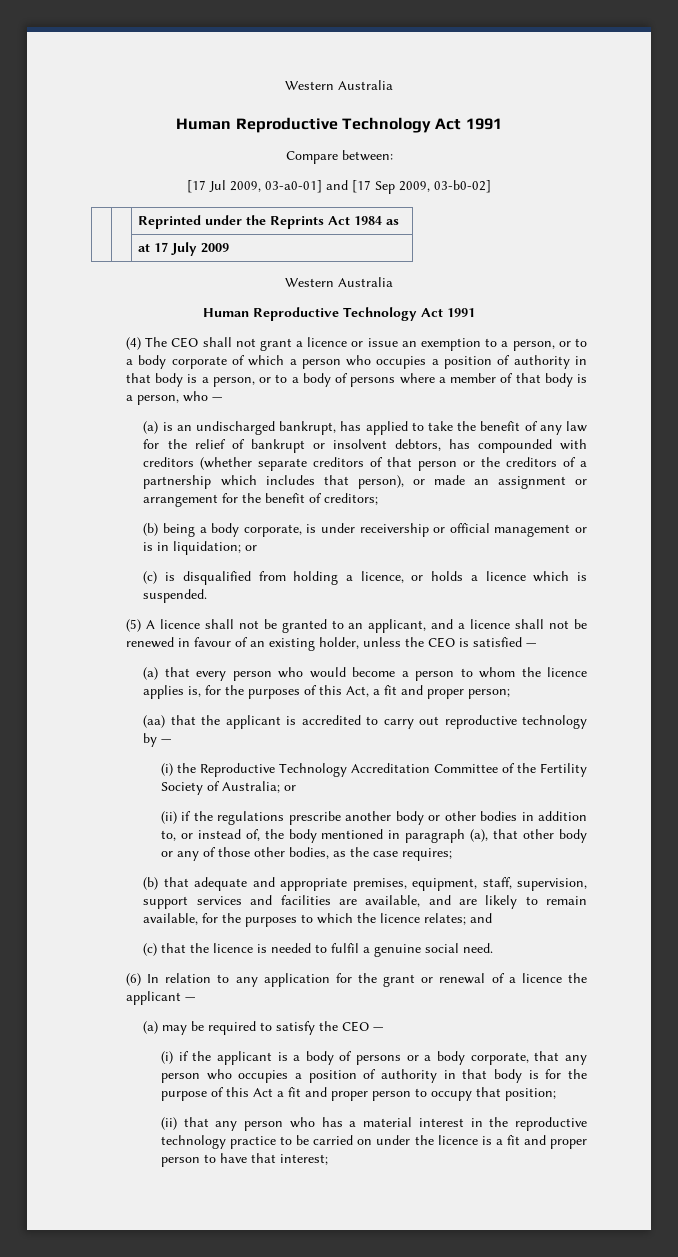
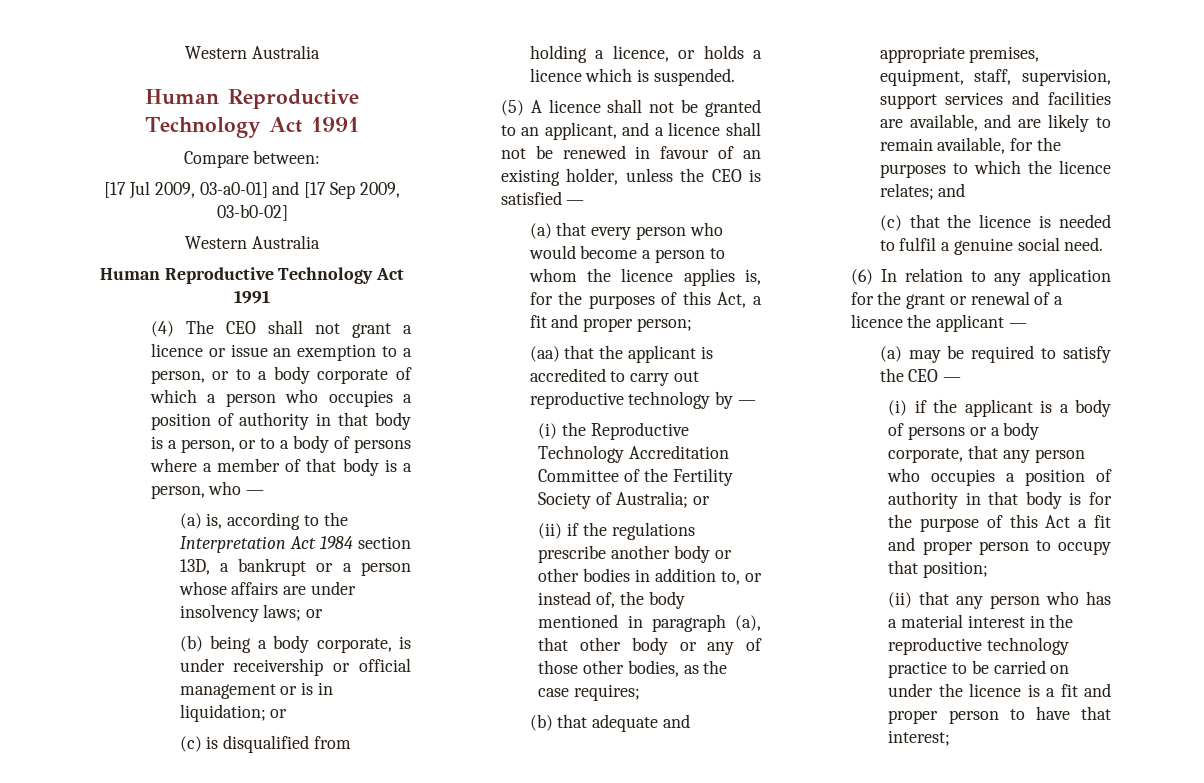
- | | Reprinted under the Reprints Act 1984 as
- | | at 17 July 2009
- (a) is an undischarged bankrupt, has applied to take the benefit of any law for the relief of bankrupt or insolvent debtors, has compounded with creditors (whether separate creditors of that person or the creditors of a partnership which includes that person), or made an assignment or arrangement for the benefit of creditors;
+ (a) is, according to the Interpretation Act 1984 section 13D, a bankrupt or a person whose affairs are under insolvency laws; or

